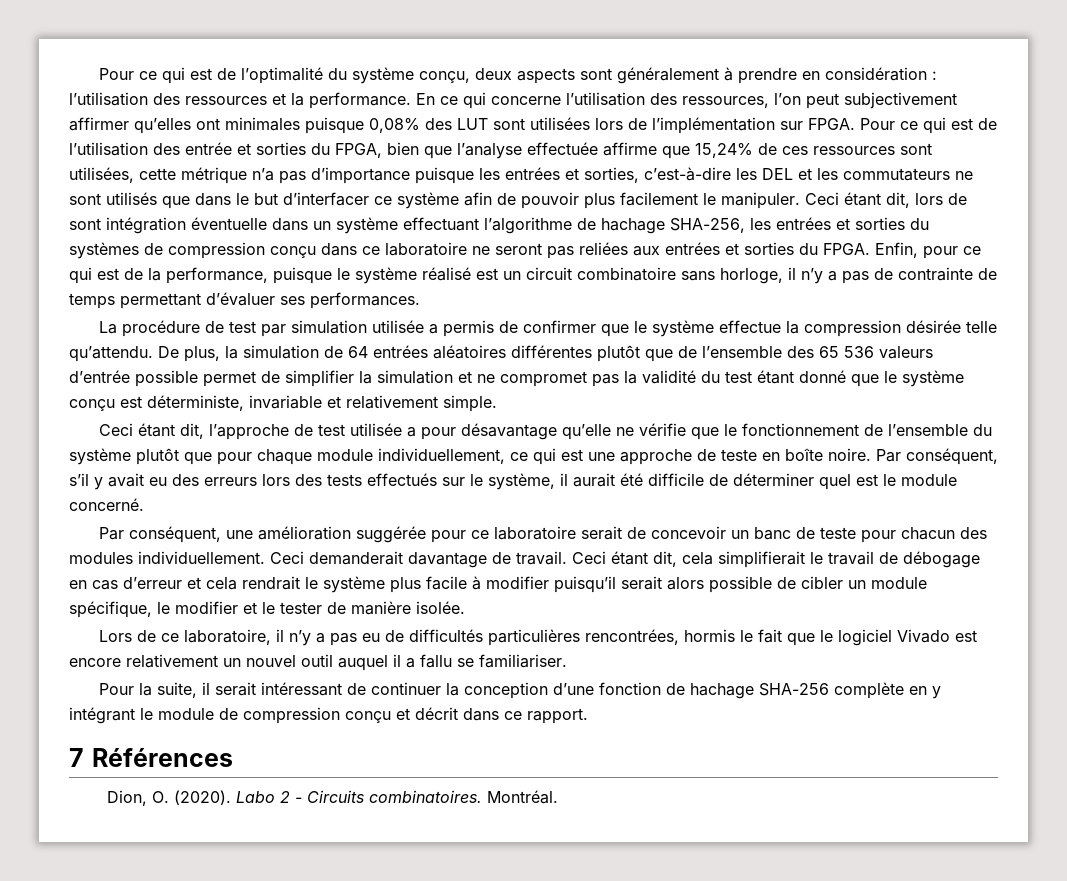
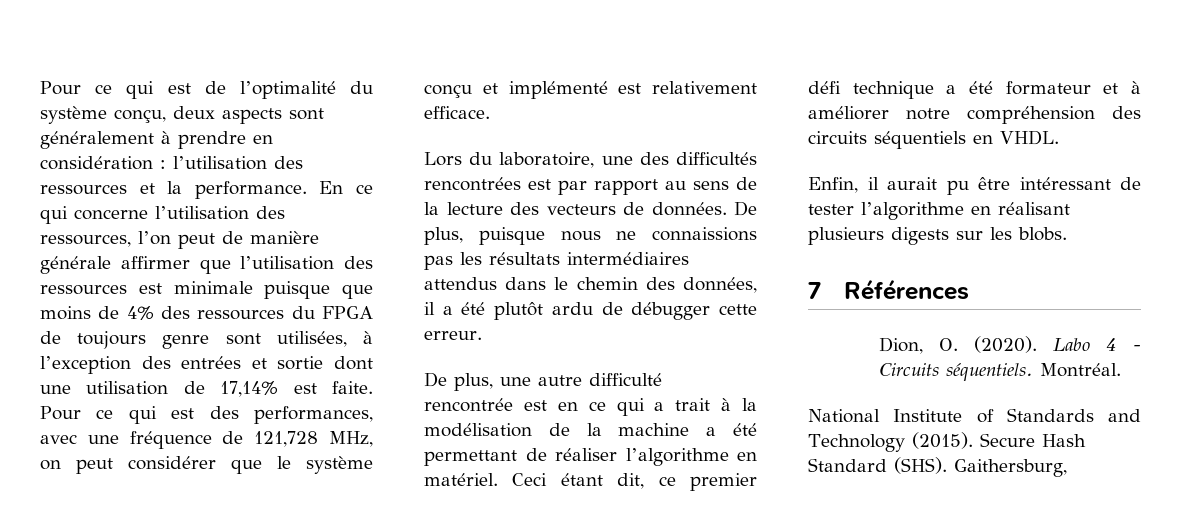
- En ce qui concerne l’utilisation des ressources, l’on peut subjectivement affirmer qu’elles ont minimales puisque 0,08% des LUT sont utilisées lors de l’implémentation sur FPGA. Pour ce qui est de l’utilisation des entrée et sorties du FPGA, bien que l’analyse effectuée affirme que 15,24% de ces ressources sont utilisées, cette métrique n’a pas d’importance puisque les entrées et sorties, c’est-à-dire les DEL et les commutateurs ne sont utilisés que dans le but d’interfacer ce système afin de pouvoir plus facilement le manipuler. Ceci étant dit, lors de sont intégration éventuelle dans un système effectuant l’algorithme de hachage SHA-256, les entrées et sorties du systèmes de compression conçu dans ce laboratoire ne seront pas reliées aux entrées et sorties du FPGA. Enfin, pour ce qui est de la performance, puisque le système réalisé est un circuit combinatoire sans horloge, il n’y a pas de contrainte de temps permettant d’évaluer ses performances.
- La procédure de test par simulation utilisée a permis de confirmer que le système effectue la compression désirée telle qu’attendu. De plus, la simulation de 64 entrées aléatoires différentes plutôt que de l’ensemble des 65 536 valeurs d’entrée possible permet de simplifier la simulation et ne compromet pas la validité du test étant donné que le système conçu est déterministe, invariable et relativement simple.
- Ceci étant dit, l’approche de test utilisée a pour désavantage qu’elle ne vérifie que le fonctionnement de l’ensemble du système plutôt que pour chaque module individuellement, ce qui est une approche de teste en boîte noire. Par conséquent, s’il y avait eu des erreurs lors des tests effectués sur le système, il aurait été difficile de déterminer quel est le module concerné.
- Par conséquent, une amélioration suggérée pour ce laboratoire serait de concevoir un banc de teste pour chacun des modules individuellement. Ceci demanderait davantage de travail. Ceci étant dit, cela simplifierait le travail de débogage en cas d’erreur et cela rendrait le système plus facile à modifier puisqu’il serait alors possible de cibler un module spécifique, le modifier et le tester de manière isolée.
- Lors de ce laboratoire, il n’y a pas eu de difficultés particulières rencontrées, hormis le fait que le logiciel Vivado est encore relativement un nouvel outil auquel il a fallu se familiariser.
- Pour la suite, il serait intéressant de continuer la conception d’une fonction de hachage SHA-256 complète en y intégrant le module de compression conçu et décrit dans ce rapport.
+ En ce qui concerne l’utilisation des ressources, l’on peut de manière générale affirmer que l’utilisation des ressources est minimale puisque que moins de 4% des ressources du FPGA de toujours genre sont utilisées, à l’exception des entrées et sortie dont une utilisation de 17,14% est faite. Pour ce qui est des performances, avec une fréquence de 121,728 MHz, on peut considérer que le système conçu et implémenté est relativement efficace.
+ Lors du laboratoire, une des difficultés rencontrées est par rapport au sens de la lecture des vecteurs de données. De plus, puisque nous ne connaissions pas les résultats intermédiaires attendus dans le chemin des données, il a été plutôt ardu de débugger cette erreur.
+ De plus, une autre difficulté rencontrée est en ce qui a trait à la modélisation de la machine a été permettant de réaliser l’algorithme en matériel. Ceci étant dit, ce premier défi technique a été formateur et à améliorer notre compréhension des circuits séquentiels en VHDL.
+ Enfin, il aurait pu être intéressant de tester l’algorithme en réalisant plusieurs digests sur les blobs.
- Labo 2 - Circuits combinatoires.
+ Labo 4 - Circuits séquentiels.
+ National Institute of Standards and Technology (2015). Secure Hash Standard (SHS). Gaithersburg,

